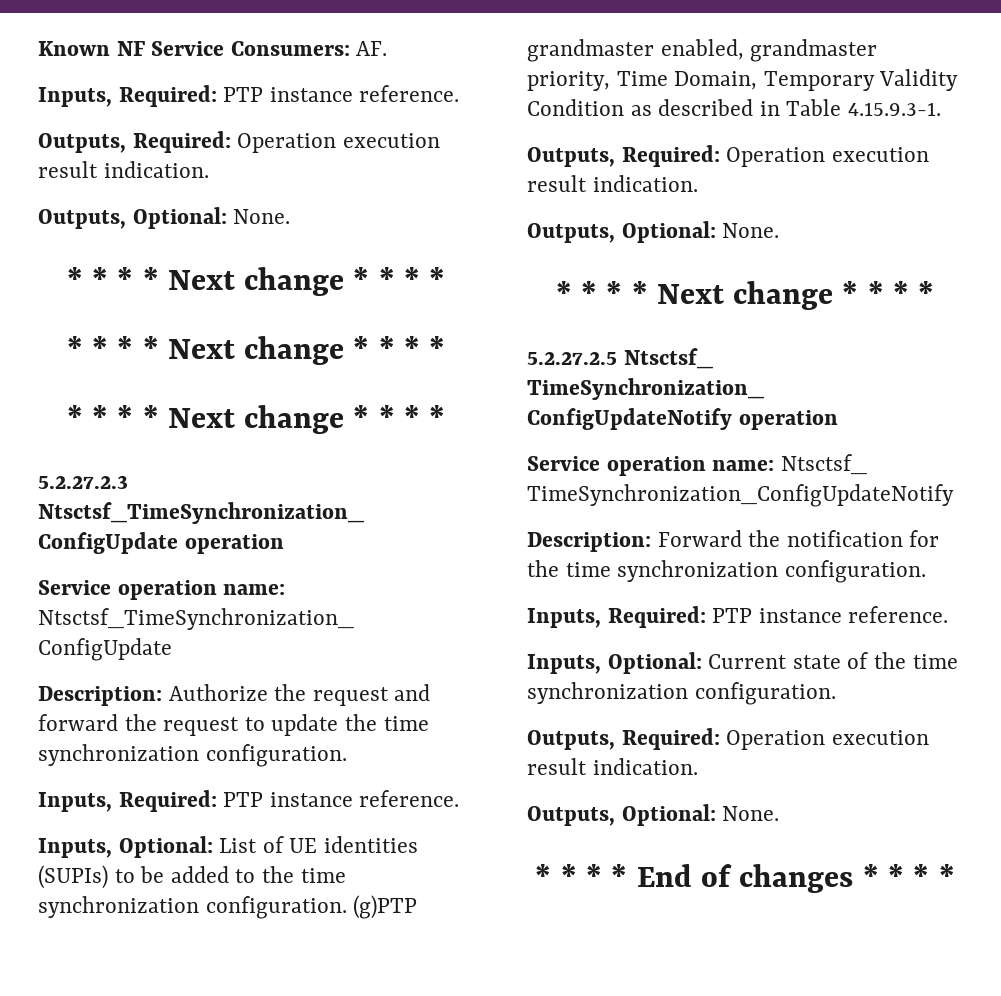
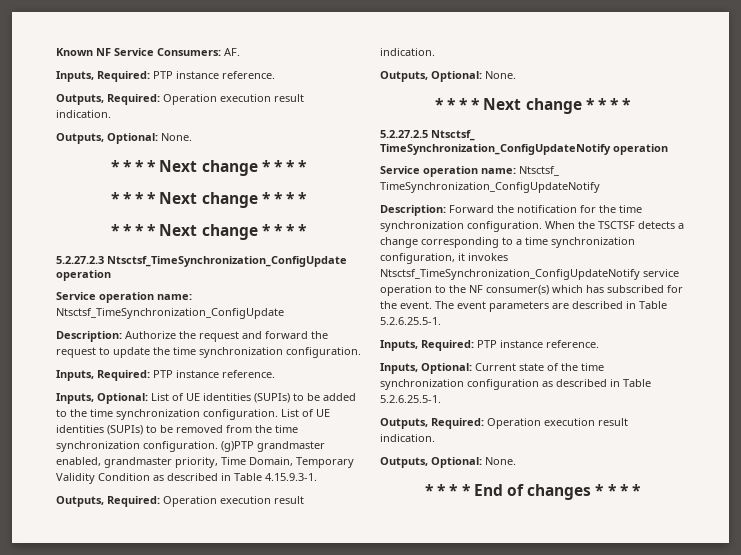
+ List of UE identities (SUPIs) to be removed from the time synchronization configuration.
+ When the TSCTSF detects a change corresponding to a time synchronization configuration, it invokes Ntsctsf_TimeSynchronization_ConfigUpdateNotify service operation to the NF consumer(s) which has subscribed for the event. The event parameters are described in Table 5.2.6.25.5-1.
- Inputs, Optional: Current state of the time synchronization configuration.
+ Inputs, Optional: Current state of the time synchronization configuration as described in Table 5.2.6.25.5-1.

